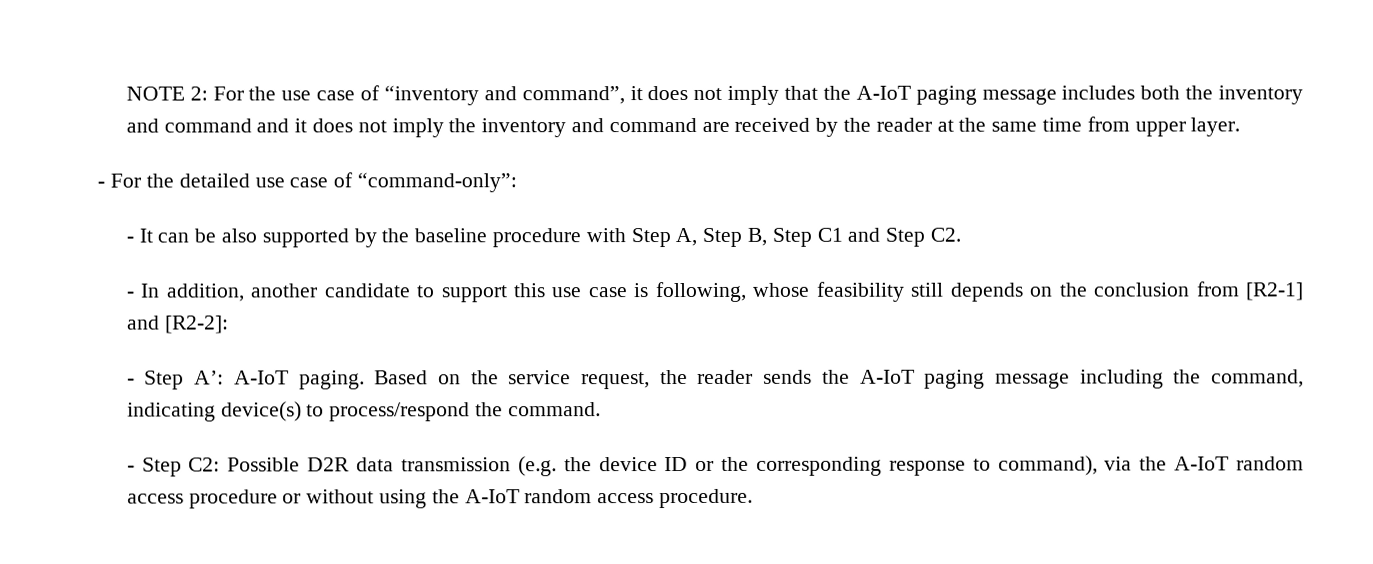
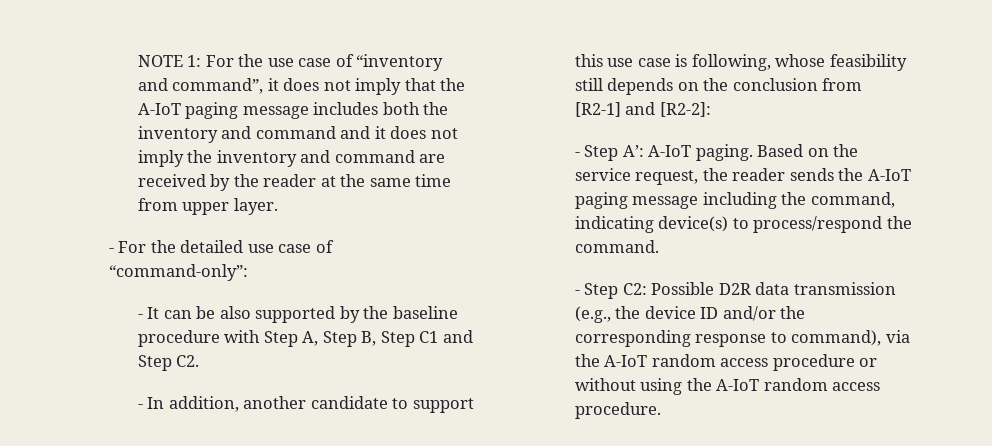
- NOTE 2: For the use case of “inventory and command”, it does not imply that the A-IoT paging message includes both the inventory and command and it does not imply the inventory and command are received by the reader at the same time from upper layer.
+ NOTE 1: For the use case of “inventory and command”, it does not imply that the A-IoT paging message includes both the inventory and command and it does not imply the inventory and command are received by the reader at the same time from upper layer.
- - Step C2: Possible D2R data transmission (e.g. the device ID or the corresponding response to command), via the A-IoT random access procedure or without using the A-IoT random access procedure.
+ - Step C2: Possible D2R data transmission (e.g., the device ID and/or the corresponding response to command), via the A-IoT random access procedure or without using the A-IoT random access procedure.

